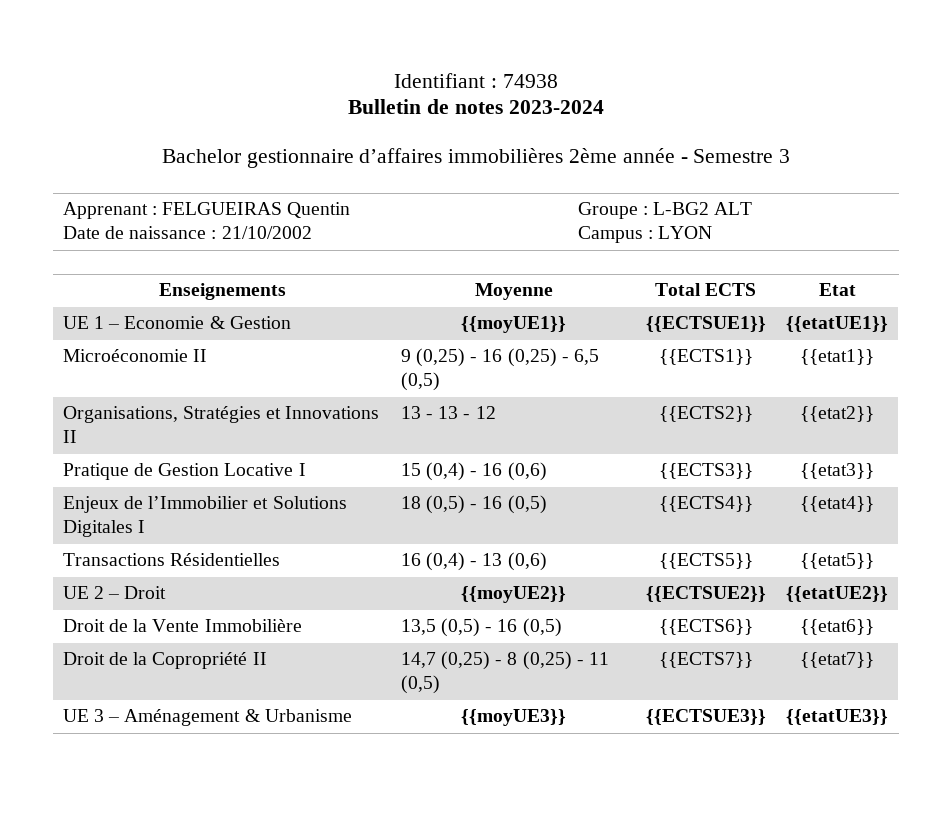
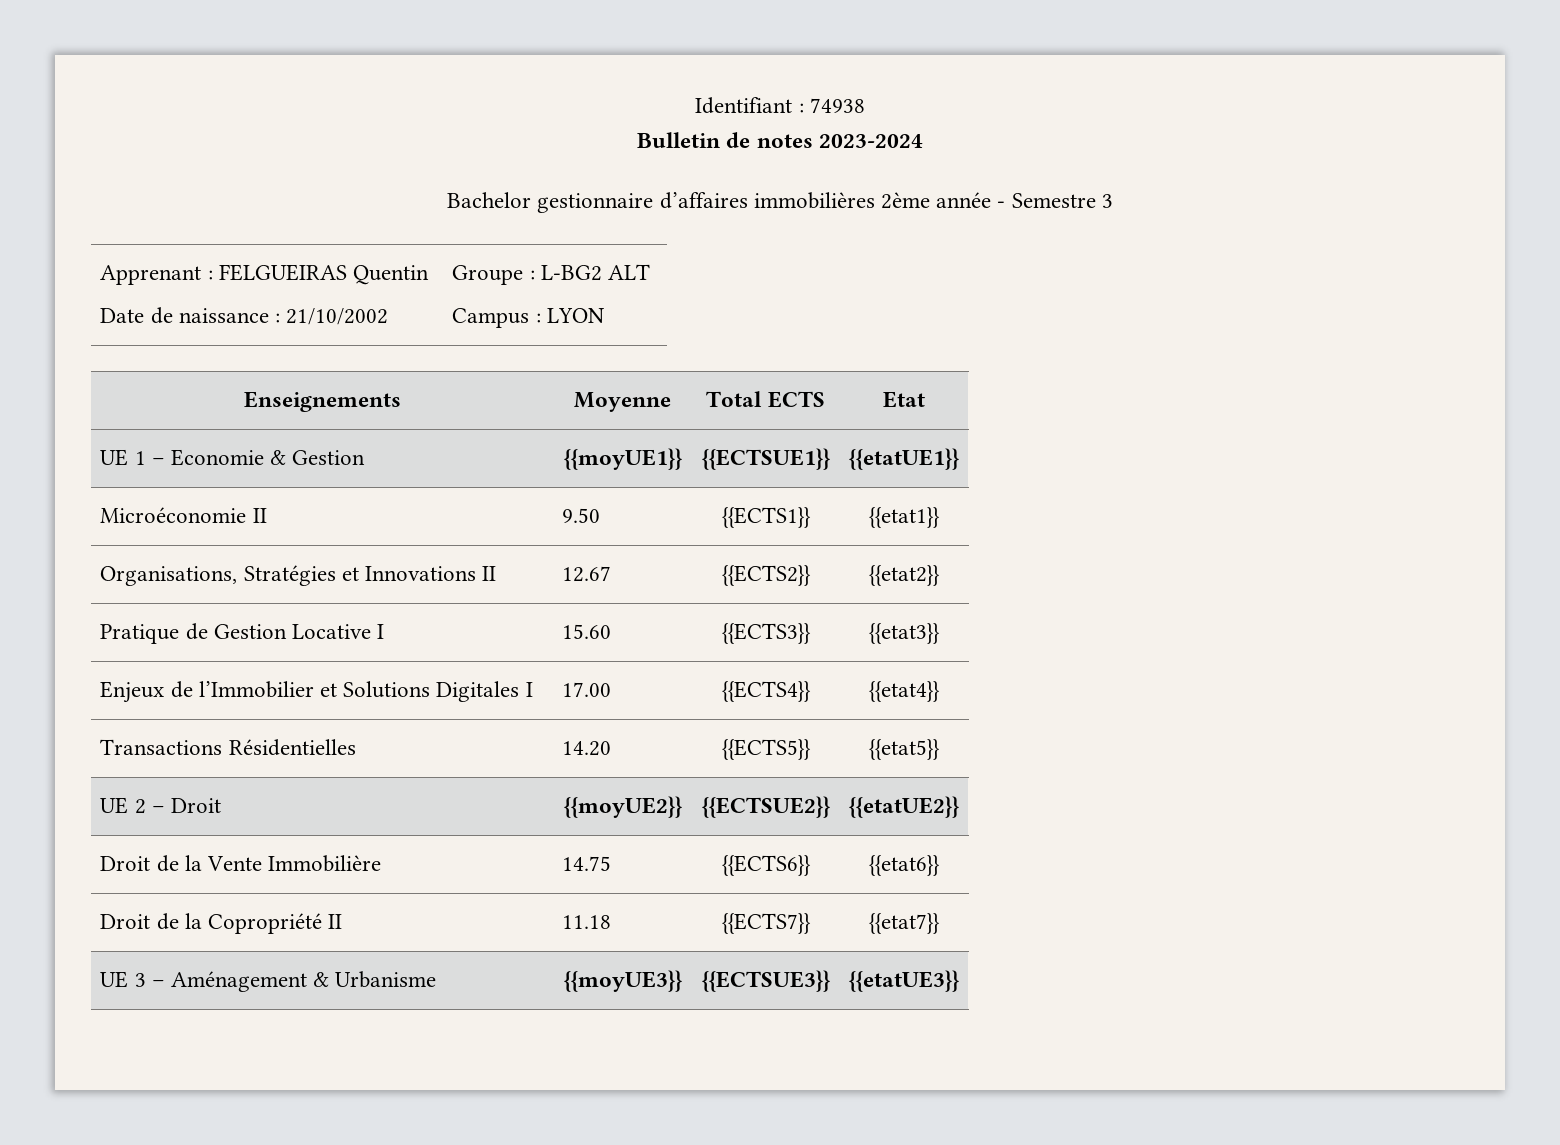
- Microéconomie II | 9 (0,25) - 16 (0,25) - 6,5 (0,5) | {{ECTS1}} | {{etat1}}
+ Microéconomie II | 9.50 | {{ECTS1}} | {{etat1}}
- Organisations, Stratégies et Innovations II | 13 - 13 - 12 | {{ECTS2}} | {{etat2}}
+ Organisations, Stratégies et Innovations II | 12.67 | {{ECTS2}} | {{etat2}}
- Pratique de Gestion Locative I | 15 (0,4) - 16 (0,6) | {{ECTS3}} | {{etat3}}
+ Pratique de Gestion Locative I | 15.60 | {{ECTS3}} | {{etat3}}
- Enjeux de l’Immobilier et Solutions Digitales I | 18 (0,5) - 16 (0,5) | {{ECTS4}} | {{etat4}}
+ Enjeux de l’Immobilier et Solutions Digitales I | 17.00 | {{ECTS4}} | {{etat4}}
- Transactions Résidentielles | 16 (0,4) - 13 (0,6) | {{ECTS5}} | {{etat5}}
+ Transactions Résidentielles | 14.20 | {{ECTS5}} | {{etat5}}
- Droit de la Vente Immobilière | 13,5 (0,5) - 16 (0,5) | {{ECTS6}} | {{etat6}}
+ Droit de la Vente Immobilière | 14.75 | {{ECTS6}} | {{etat6}}
- Droit de la Copropriété II | 14,7 (0,25) - 8 (0,25) - 11 (0,5) | {{ECTS7}} | {{etat7}}
+ Droit de la Copropriété II | 11.18 | {{ECTS7}} | {{etat7}}

